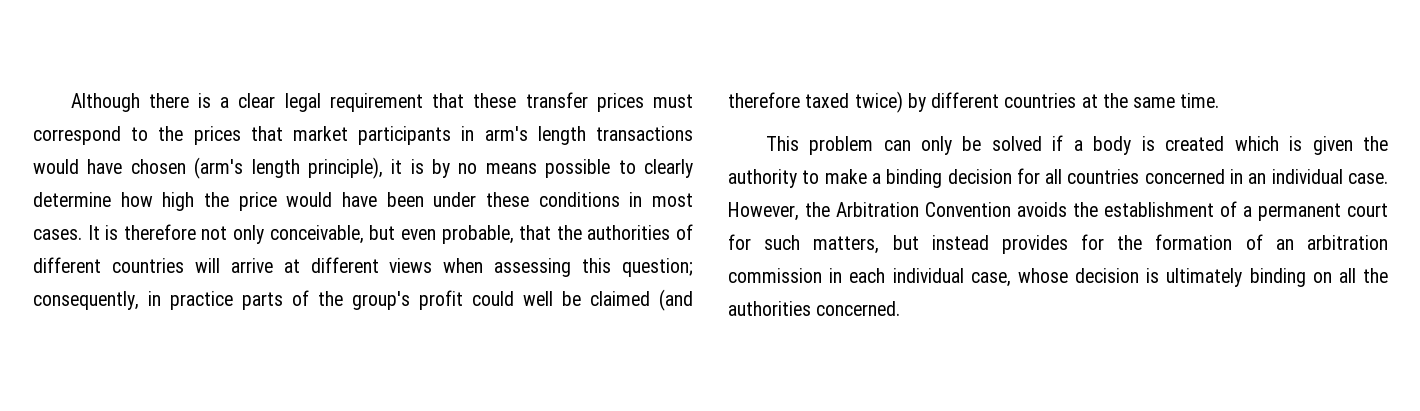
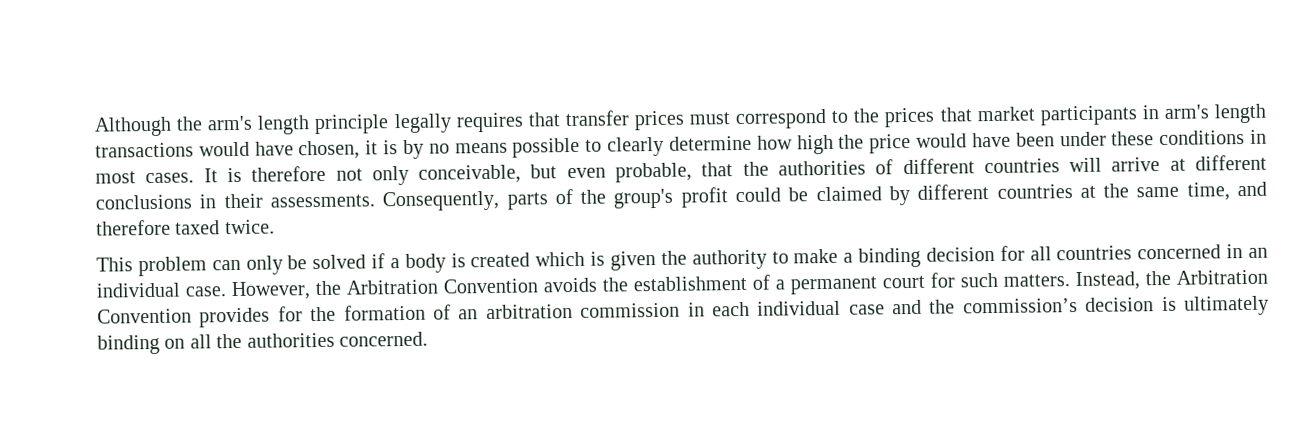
- Although there is a clear legal requirement that these transfer prices must correspond to the prices that market participants in arm's length transactions would have chosen (arm's length principle), it is by no means possible to clearly determine how high the price would have been under these conditions in most cases.
+ Although the arm's length principle legally requires that transfer prices must correspond to the prices that market participants in arm's length transactions would have chosen, it is by no means possible to clearly determine how high the price would have been under these conditions in most cases.
- It is therefore not only conceivable, but even probable, that the authorities of different countries will arrive at different views when assessing this question; consequently, in practice parts of the group's profit could well be claimed (and therefore taxed twice) by different countries at the same time.
+ It is therefore not only conceivable, but even probable, that the authorities of different countries will arrive at different conclusions in their assessments. Consequently, parts of the group's profit could be claimed by different countries at the same time, and therefore taxed twice.
- However, the Arbitration Convention avoids the establishment of a permanent court for such matters, but instead provides for the formation of an arbitration commission in each individual case, whose decision is ultimately binding on all the authorities concerned.
+ However, the Arbitration Convention avoids the establishment of a permanent court for such matters. Instead, the Arbitration Convention provides for the formation of an arbitration commission in each individual case and the commission’s decision is ultimately binding on all the authorities concerned.

